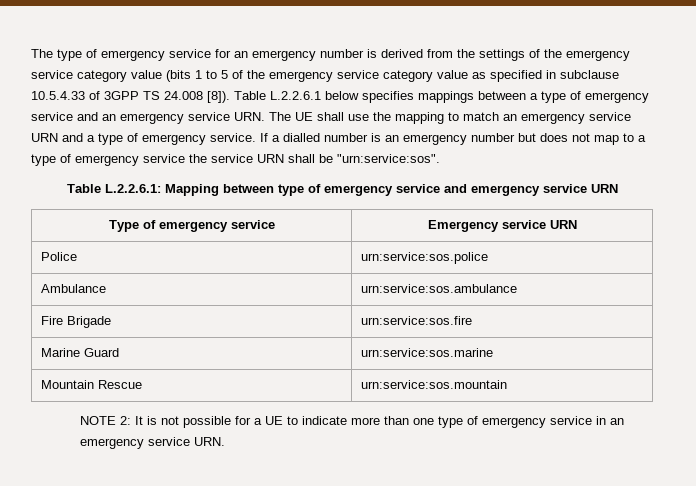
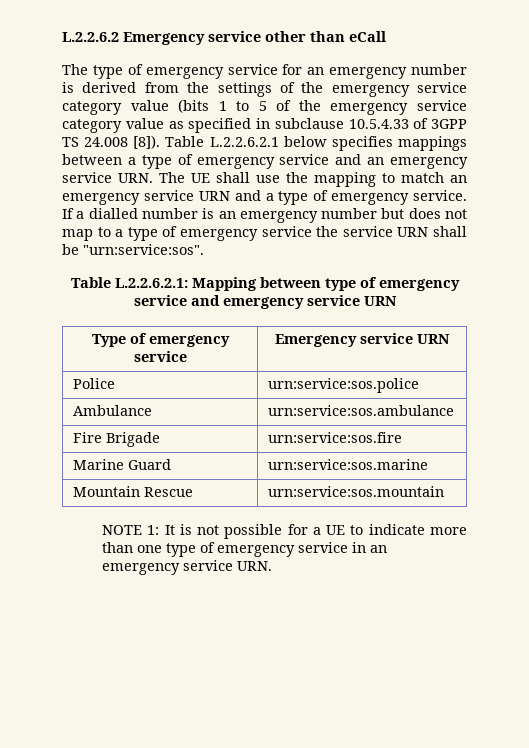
+ L.2.2.6.2 Emergency service other than eCall
- Table L.2.2.6.1 below specifies mappings between a type of emergency service and an emergency service URN. The UE shall use the mapping to match an emergency service URN and a type of emergency service.
+ Table L.2.2.6.2.1 below specifies mappings between a type of emergency service and an emergency service URN. The UE shall use the mapping to match an emergency service URN and a type of emergency service.
- Table L.2.2.6.1: Mapping between type of emergency service and emergency service URN
+ Table L.2.2.6.2.1: Mapping between type of emergency service and emergency service URN
- NOTE 2: It is not possible for a UE to indicate more than one type of emergency service in an emergency service URN.
+ NOTE 1: It is not possible for a UE to indicate more than one type of emergency service in an emergency service URN.

